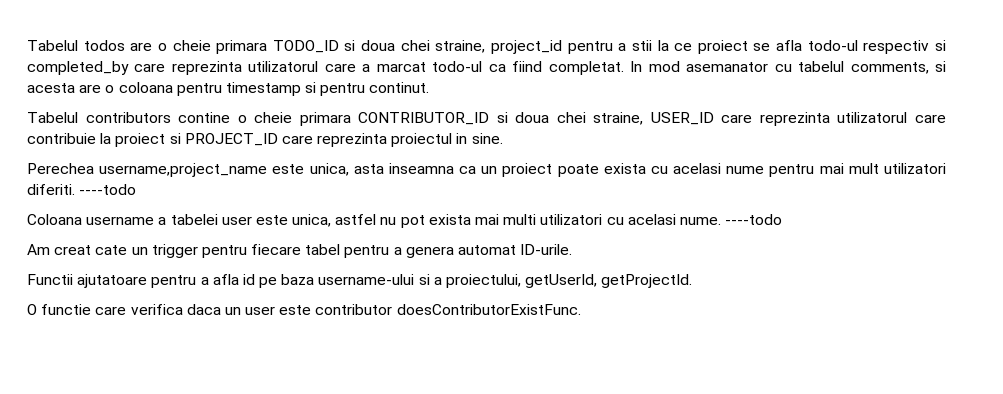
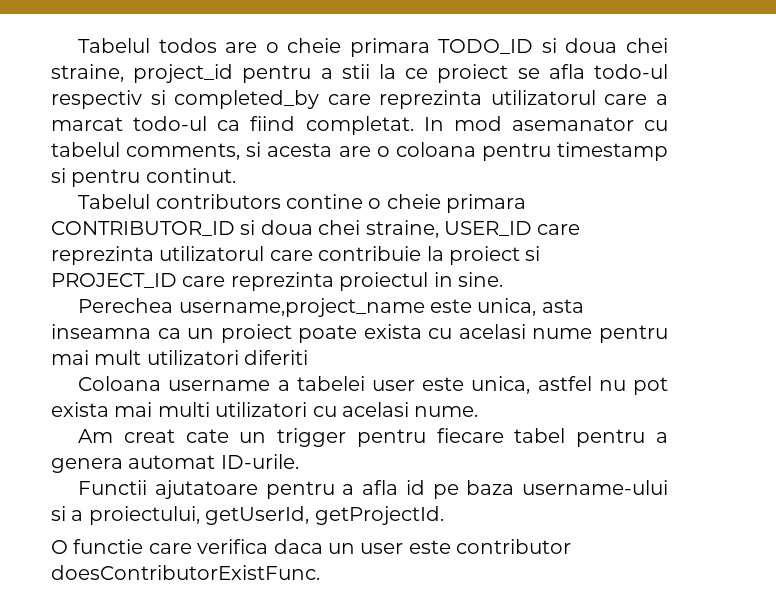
- Perechea username,project_name este unica, asta inseamna ca un proiect poate exista cu acelasi nume pentru mai mult utilizatori diferiti. ----todo
+ Perechea username,project_name este unica, asta inseamna ca un proiect poate exista cu acelasi nume pentru mai mult utilizatori diferiti
- Coloana username a tabelei user este unica, astfel nu pot exista mai multi utilizatori cu acelasi nume. ----todo
+ Coloana username a tabelei user este unica, astfel nu pot exista mai multi utilizatori cu acelasi nume.

